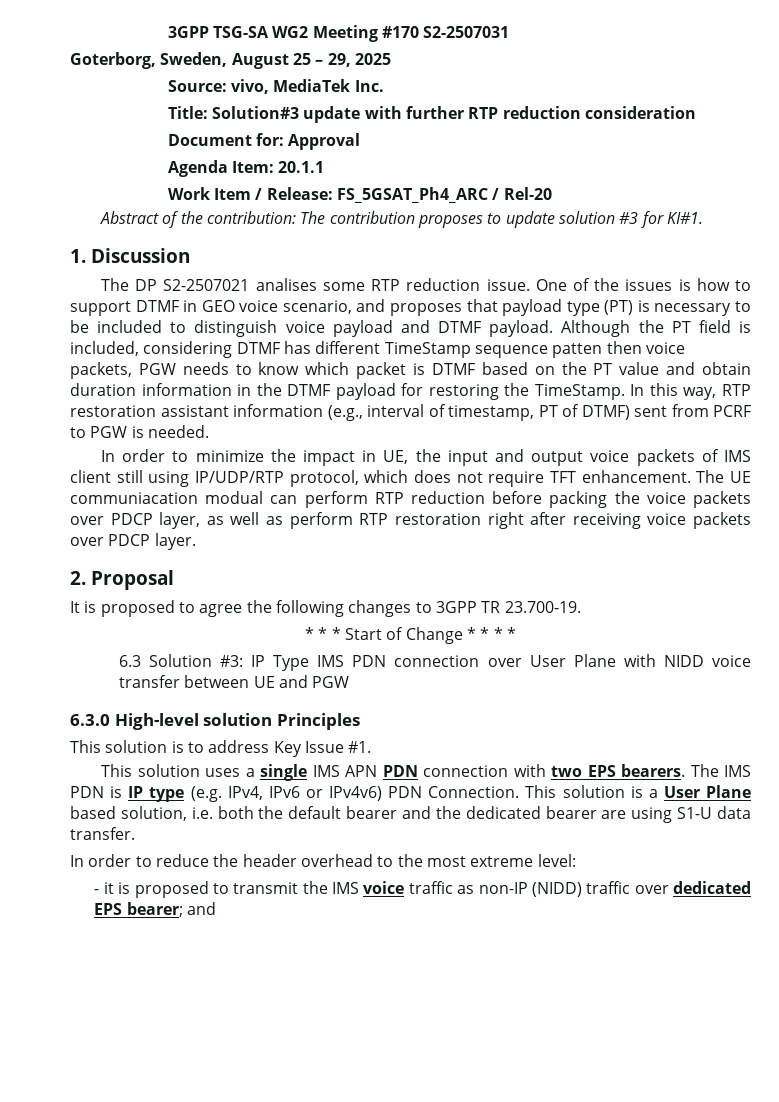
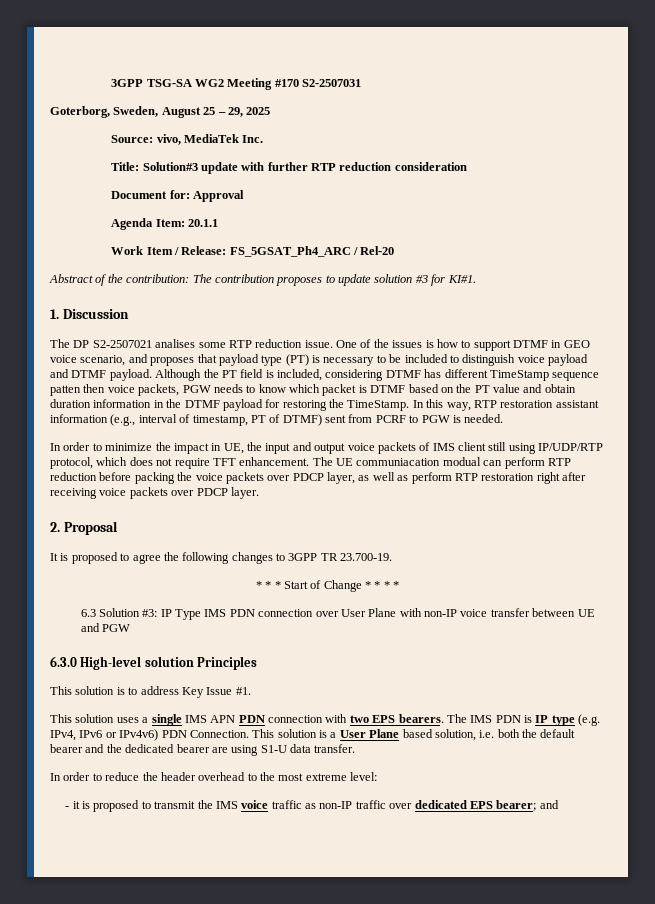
- 6.3 Solution #3: IP Type IMS PDN connection over User Plane with NIDD voice transfer between UE and PGW
+ 6.3 Solution #3: IP Type IMS PDN connection over User Plane with non-IP voice transfer between UE and PGW
- - it is proposed to transmit the IMS voice traffic as non-IP (NIDD) traffic over dedicated EPS bearer; and
+ - it is proposed to transmit the IMS voice traffic as non-IP traffic over dedicated EPS bearer; and

